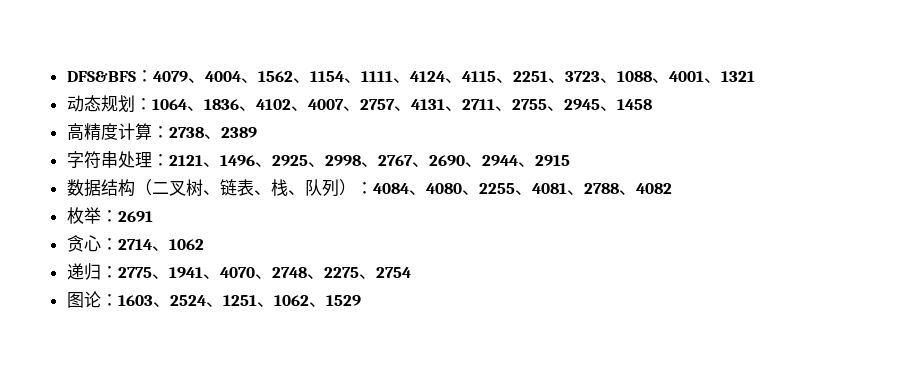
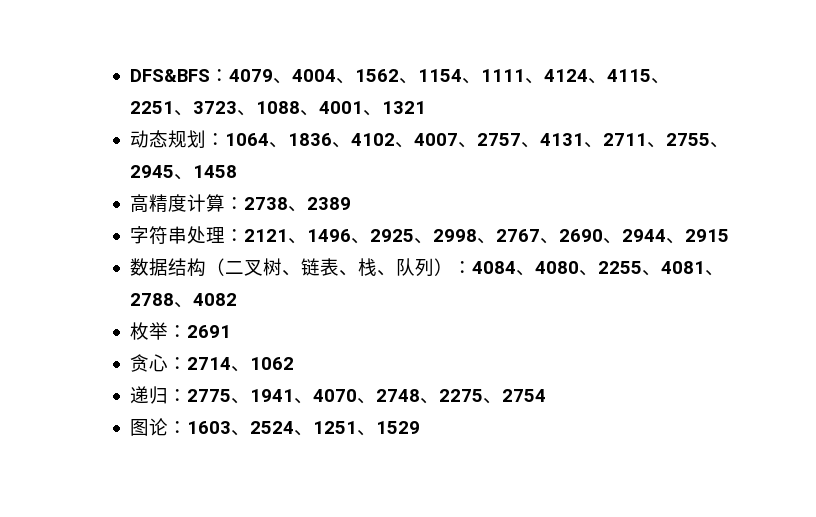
- 图论：1603、2524、1251、1062、1529
+ 图论：1603、2524、1251、1529

